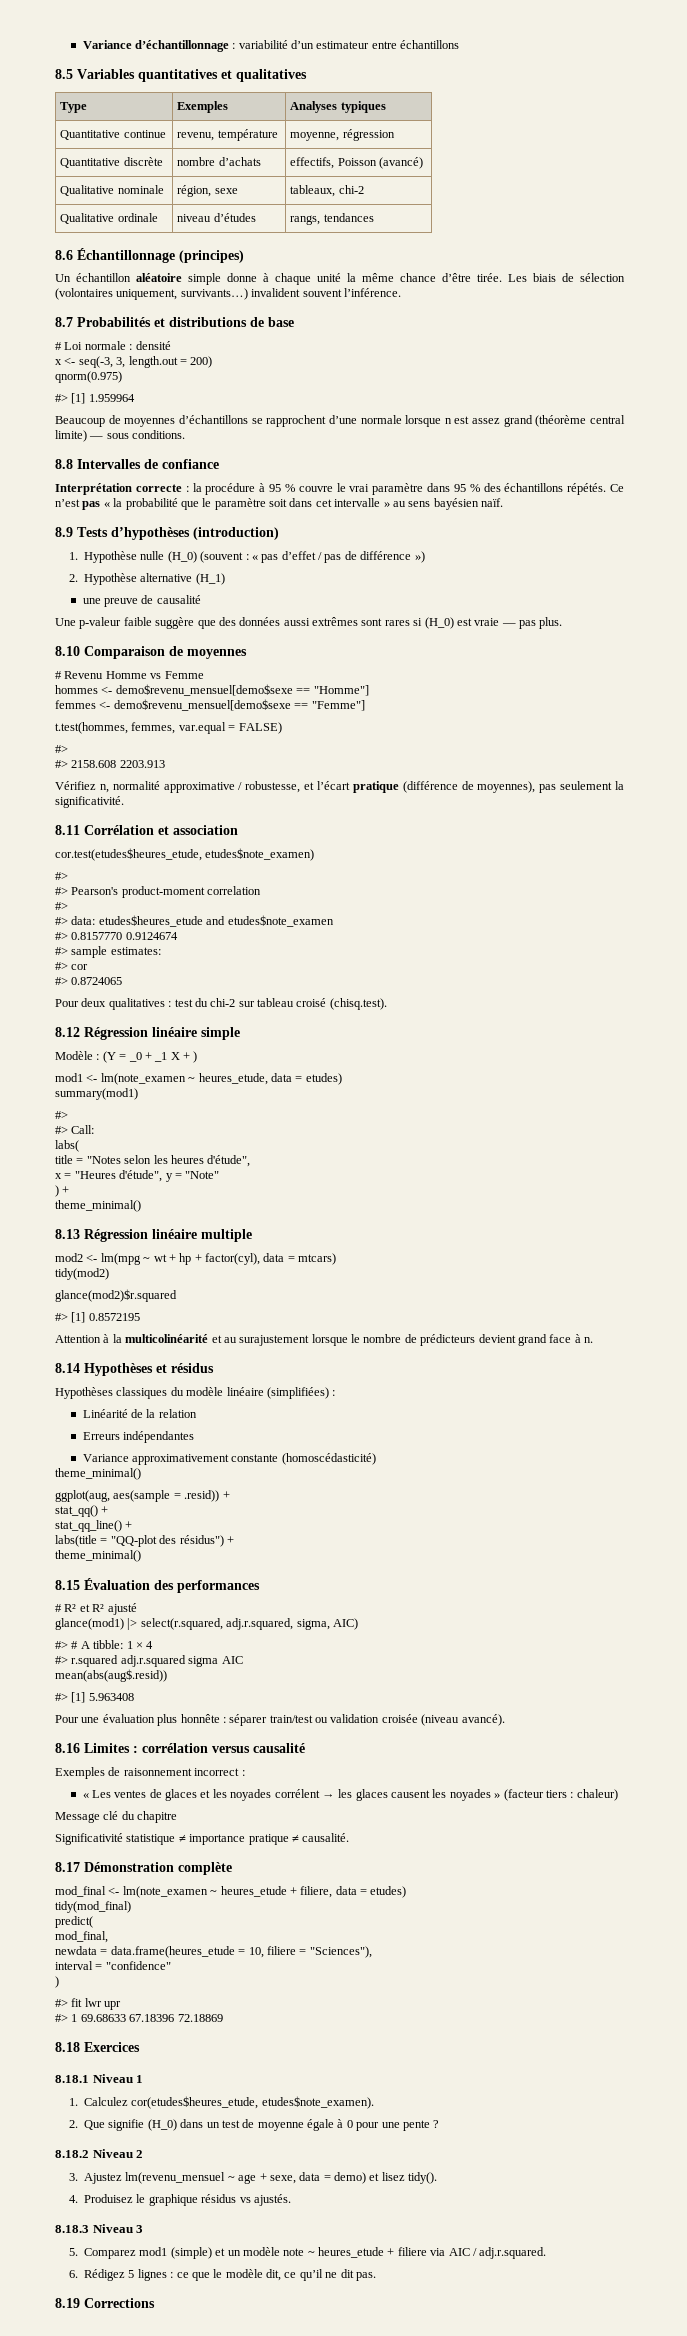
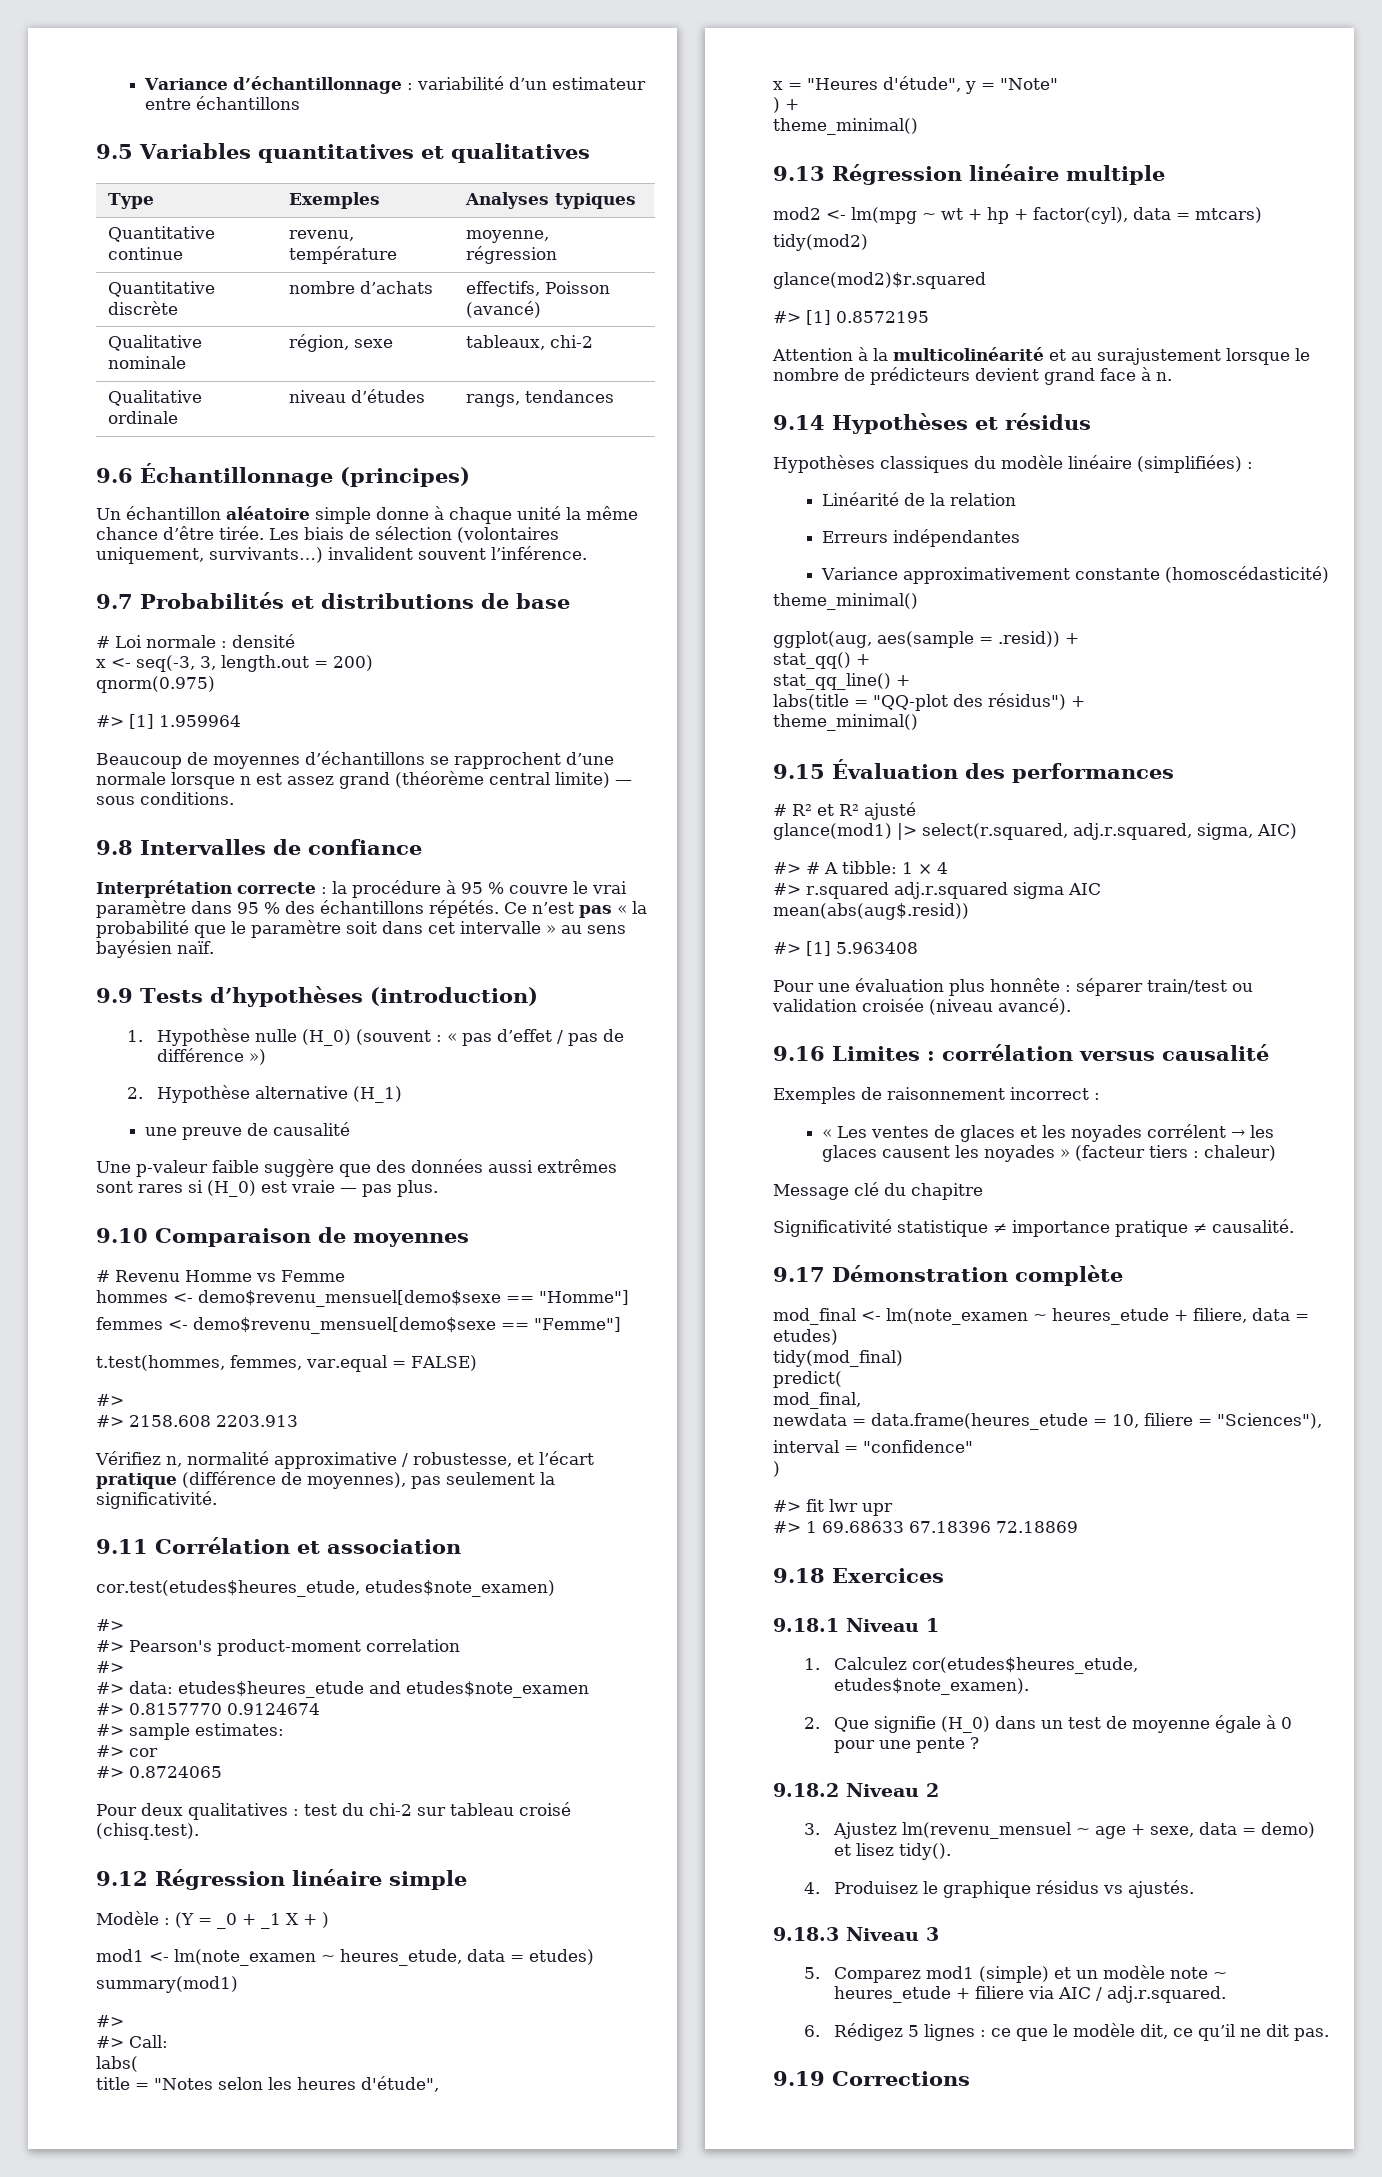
- 8.5 Variables quantitatives et qualitatives
+ 9.5 Variables quantitatives et qualitatives
- 8.6 Échantillonnage (principes)
+ 9.6 Échantillonnage (principes)
- 8.7 Probabilités et distributions de base
+ 9.7 Probabilités et distributions de base
- 8.8 Intervalles de confiance
+ 9.8 Intervalles de confiance
- 8.9 Tests d’hypothèses (introduction)
+ 9.9 Tests d’hypothèses (introduction)
- 8.10 Comparaison de moyennes
+ 9.10 Comparaison de moyennes
- 8.11 Corrélation et association
+ 9.11 Corrélation et association
- 8.12 Régression linéaire simple
+ 9.12 Régression linéaire simple
- 8.13 Régression linéaire multiple
+ 9.13 Régression linéaire multiple
- 8.14 Hypothèses et résidus
+ 9.14 Hypothèses et résidus
- 8.15 Évaluation des performances
+ 9.15 Évaluation des performances
- 8.16 Limites : corrélation versus causalité
+ 9.16 Limites : corrélation versus causalité
- 8.17 Démonstration complète
+ 9.17 Démonstration complète
- 8.18 Exercices
+ 9.18 Exercices
- 8.18.1 Niveau 1
+ 9.18.1 Niveau 1
- 8.18.2 Niveau 2
+ 9.18.2 Niveau 2
- 8.18.3 Niveau 3
+ 9.18.3 Niveau 3
- 8.19 Corrections
+ 9.19 Corrections

